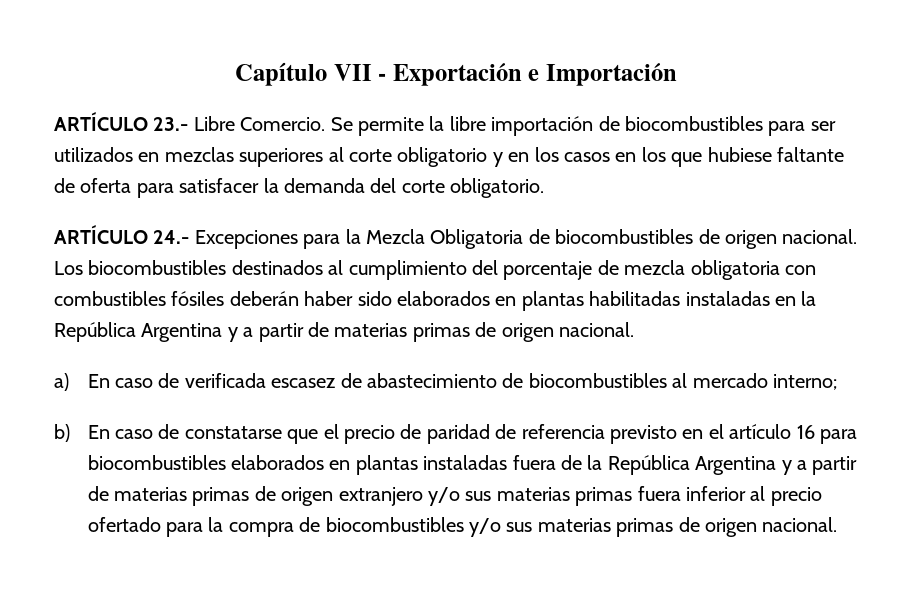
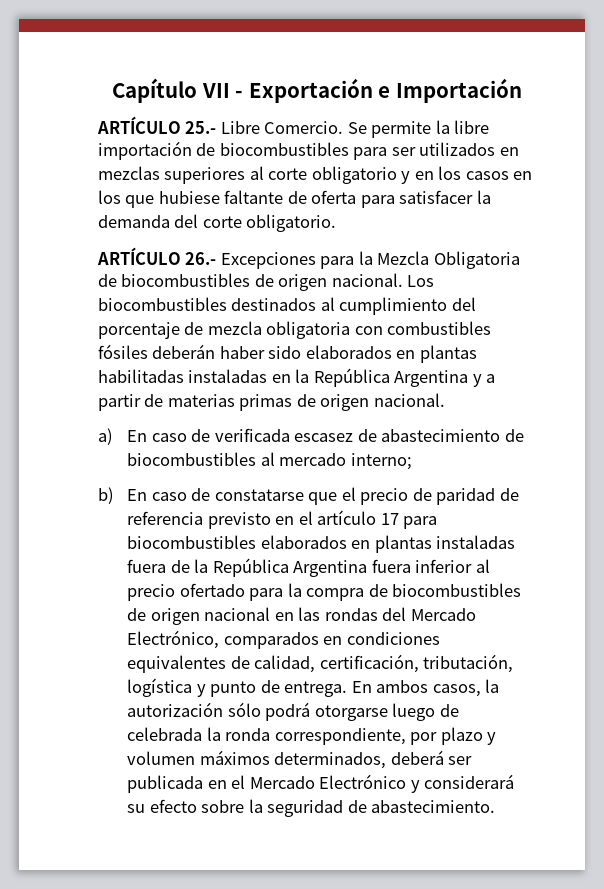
- ARTÍCULO 23.- Libre Comercio.
+ ARTÍCULO 25.- Libre Comercio.
- ARTÍCULO 24.- Excepciones para la Mezcla Obligatoria de biocombustibles de origen nacional.
+ ARTÍCULO 26.- Excepciones para la Mezcla Obligatoria de biocombustibles de origen nacional.
- b) En caso de constatarse que el precio de paridad de referencia previsto en el artículo 16 para biocombustibles elaborados en plantas instaladas fuera de la República Argentina y a partir de materias primas de origen extranjero y/o sus materias primas fuera inferior al precio ofertado para la compra de biocombustibles y/o sus materias primas de origen nacional.
+ b) En caso de constatarse que el precio de paridad de referencia previsto en el artículo 17 para biocombustibles elaborados en plantas instaladas fuera de la República Argentina fuera inferior al precio ofertado para la compra de biocombustibles de origen nacional en las rondas del Mercado Electrónico, comparados en condiciones equivalentes de calidad, certificación, tributación, logística y punto de entrega. En ambos casos, la autorización sólo podrá otorgarse luego de celebrada la ronda correspondiente, por plazo y volumen máximos determinados, deberá ser publicada en el Mercado Electrónico y considerará su efecto sobre la seguridad de abastecimiento.

